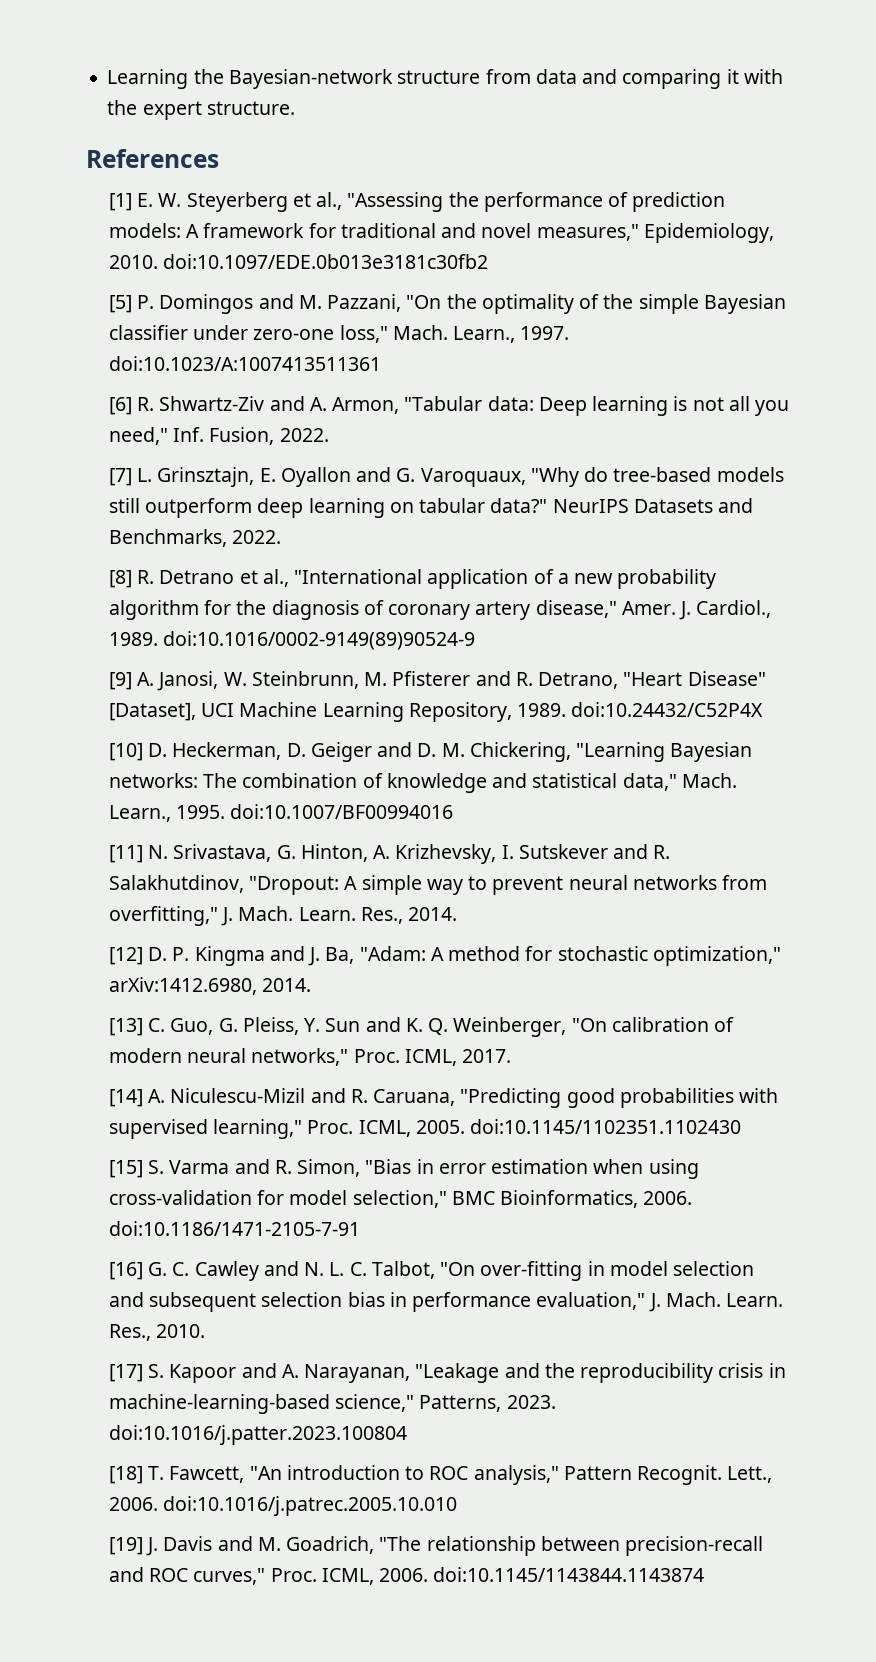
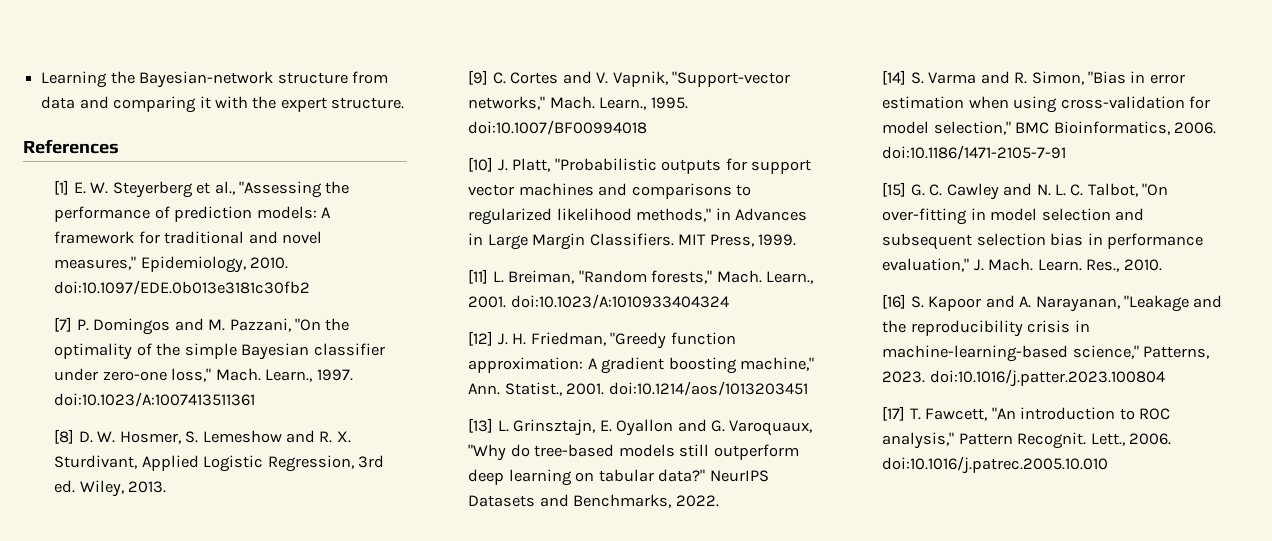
- [5] P. Domingos and M. Pazzani, "On the optimality of the simple Bayesian classifier under zero-one loss," Mach.
+ [7] P. Domingos and M. Pazzani, "On the optimality of the simple Bayesian classifier under zero-one loss," Mach.
- [6] R. Shwartz-Ziv and A. Armon, "Tabular data: Deep learning is not all you need," Inf. Fusion, 2022.
- [7] L. Grinsztajn, E. Oyallon and G. Varoquaux, "Why do tree-based models still outperform deep learning on tabular data?"
+ [8] D. W. Hosmer, S. Lemeshow and R. X. Sturdivant, Applied Logistic Regression, 3rd ed. Wiley, 2013.
+ [9] C. Cortes and V. Vapnik, "Support-vector networks," Mach. Learn., 1995. doi:10.1007/BF00994018
+ [10] J. Platt, "Probabilistic outputs for support vector machines and comparisons to regularized likelihood methods," in Advances in Large Margin Classifiers. MIT Press, 1999.
+ [11] L. Breiman, "Random forests," Mach. Learn., 2001. doi:10.1023/A:1010933404324
+ [12] J. H. Friedman, "Greedy function approximation: A gradient boosting machine," Ann. Statist., 2001. doi:10.1214/aos/1013203451
+ [13] L. Grinsztajn, E. Oyallon and G. Varoquaux, "Why do tree-based models still outperform deep learning on tabular data?"
- [8] R. Detrano et al., "International application of a new probability algorithm for the diagnosis of coronary artery disease," Amer. J. Cardiol., 1989. doi:10.1016/0002-9149(89)90524-9
- [9] A. Janosi, W. Steinbrunn, M. Pfisterer and R. Detrano, "Heart Disease" [Dataset], UCI Machine Learning Repository, 1989. doi:10.24432/C52P4X
- [10] D. Heckerman, D. Geiger and D. M. Chickering, "Learning Bayesian networks: The combination of knowledge and statistical data," Mach. Learn., 1995. doi:10.1007/BF00994016
- [11] N. Srivastava, G. Hinton, A. Krizhevsky, I. Sutskever and R. Salakhutdinov, "Dropout: A simple way to prevent neural networks from overfitting," J. Mach. Learn. Res., 2014.
- [12] D. P. Kingma and J. Ba, "Adam: A method for stochastic optimization," arXiv:1412.6980, 2014.
- [13] C. Guo, G. Pleiss, Y. Sun and K. Q. Weinberger, "On calibration of modern neural networks," Proc. ICML, 2017.
- [14] A. Niculescu-Mizil and R. Caruana, "Predicting good probabilities with supervised learning," Proc. ICML, 2005. doi:10.1145/1102351.1102430
- [15] S. Varma and R. Simon, "Bias in error estimation when using cross-validation for model selection," BMC Bioinformatics, 2006. doi:10.1186/1471-2105-7-91
+ [14] S. Varma and R. Simon, "Bias in error estimation when using cross-validation for model selection," BMC Bioinformatics, 2006. doi:10.1186/1471-2105-7-91
- [16] G. C. Cawley and N. L. C. Talbot, "On over-fitting in model selection and subsequent selection bias in performance evaluation," J. Mach.
+ [15] G. C. Cawley and N. L. C. Talbot, "On over-fitting in model selection and subsequent selection bias in performance evaluation," J. Mach.
- [17] S. Kapoor and A. Narayanan, "Leakage and the reproducibility crisis in machine-learning-based science," Patterns, 2023. doi:10.1016/j.patter.2023.100804
+ [16] S. Kapoor and A. Narayanan, "Leakage and the reproducibility crisis in machine-learning-based science," Patterns, 2023. doi:10.1016/j.patter.2023.100804
- [18] T. Fawcett, "An introduction to ROC analysis," Pattern Recognit.
+ [17] T. Fawcett, "An introduction to ROC analysis," Pattern Recognit.
- [19] J. Davis and M. Goadrich, "The relationship between precision-recall and ROC curves," Proc. ICML, 2006. doi:10.1145/1143844.1143874

